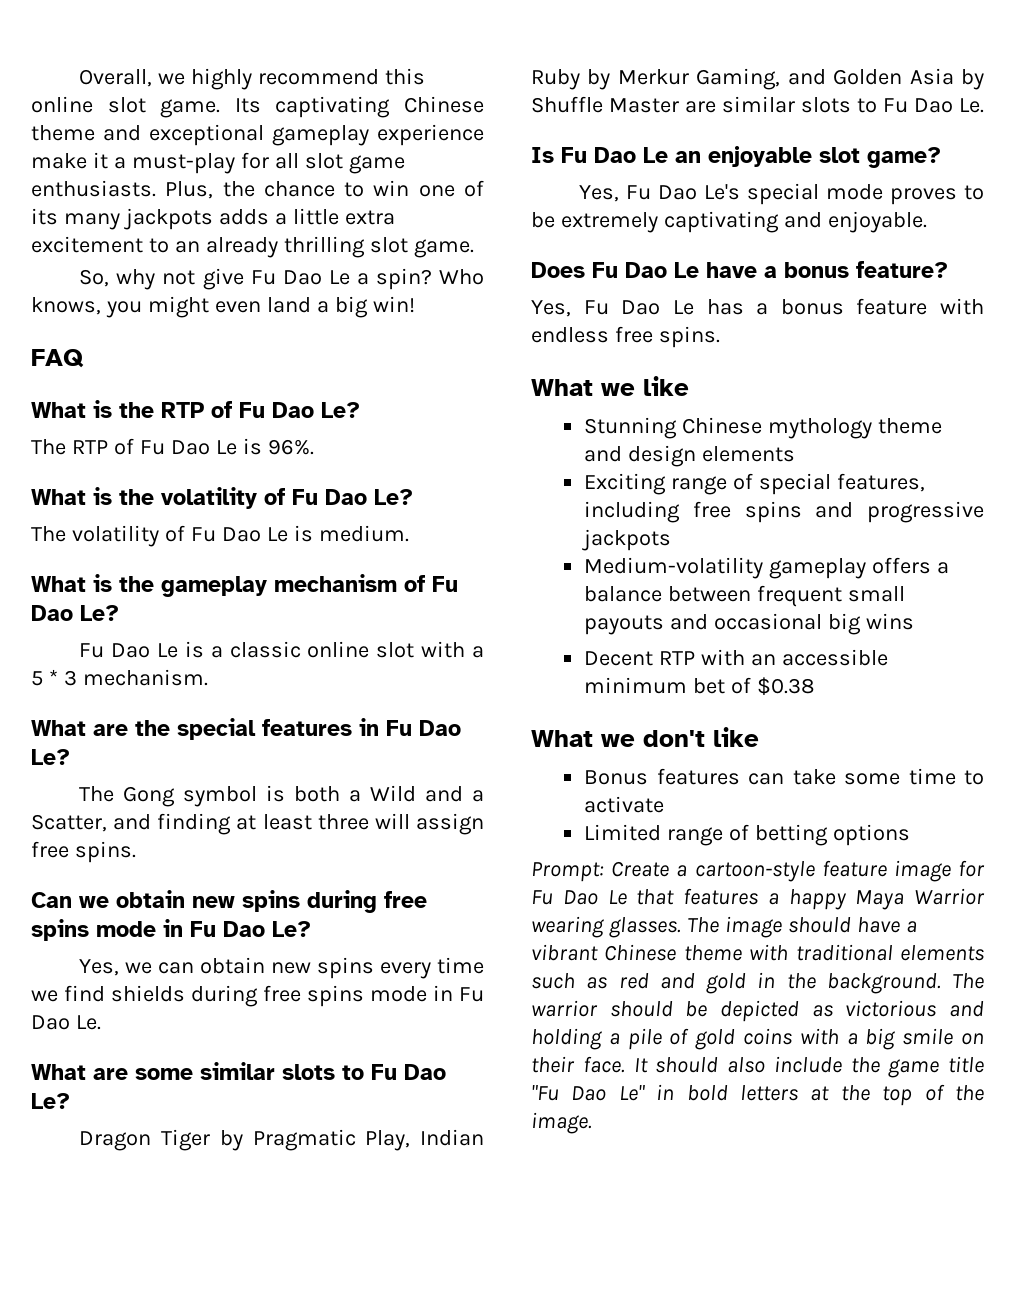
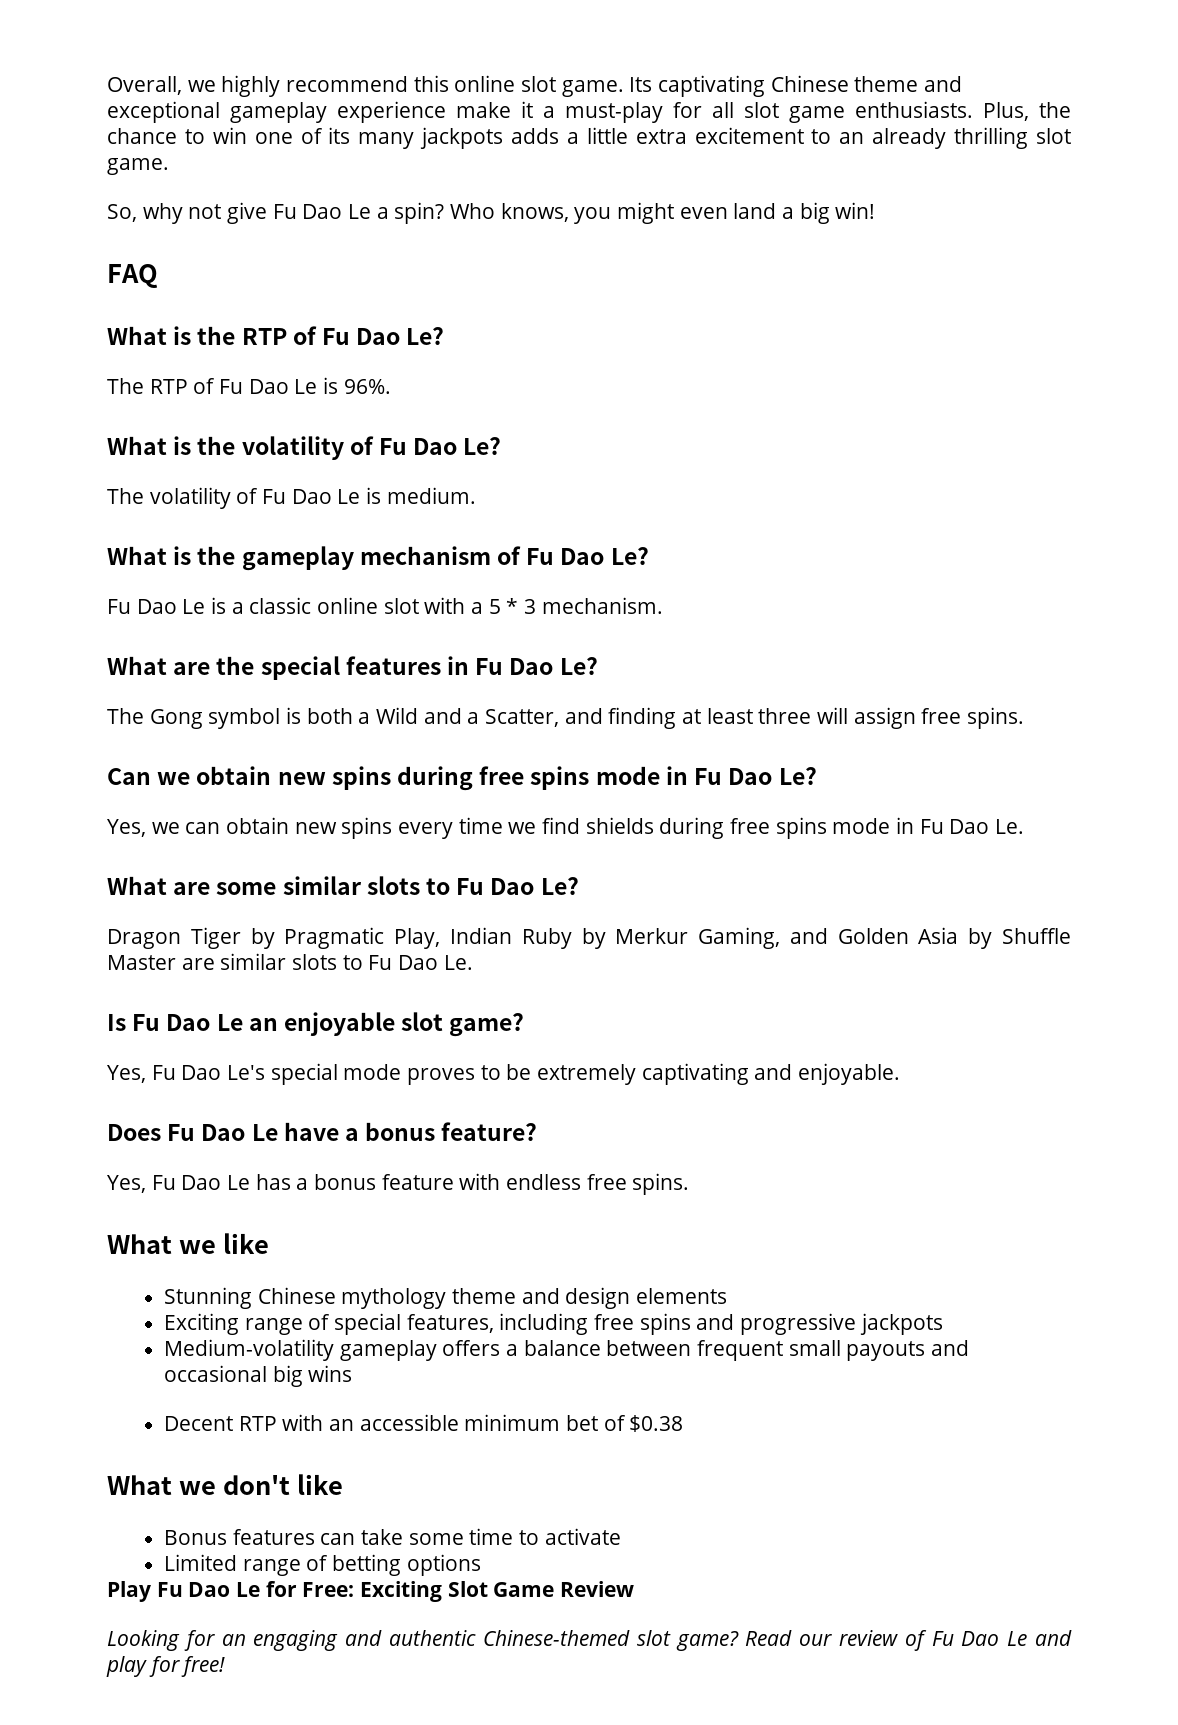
- Prompt: Create a cartoon-style feature image for Fu Dao Le that features a happy Maya Warrior wearing glasses. The image should have a vibrant Chinese theme with traditional elements such as red and gold in the background. The warrior should be depicted as victorious and holding a pile of gold coins with a big smile on their face. It should also include the game title "Fu Dao Le" in bold letters at the top of the image.
+ Play Fu Dao Le for Free: Exciting Slot Game Review
+ Looking for an engaging and authentic Chinese-themed slot game? Read our review of Fu Dao Le and play for free!

